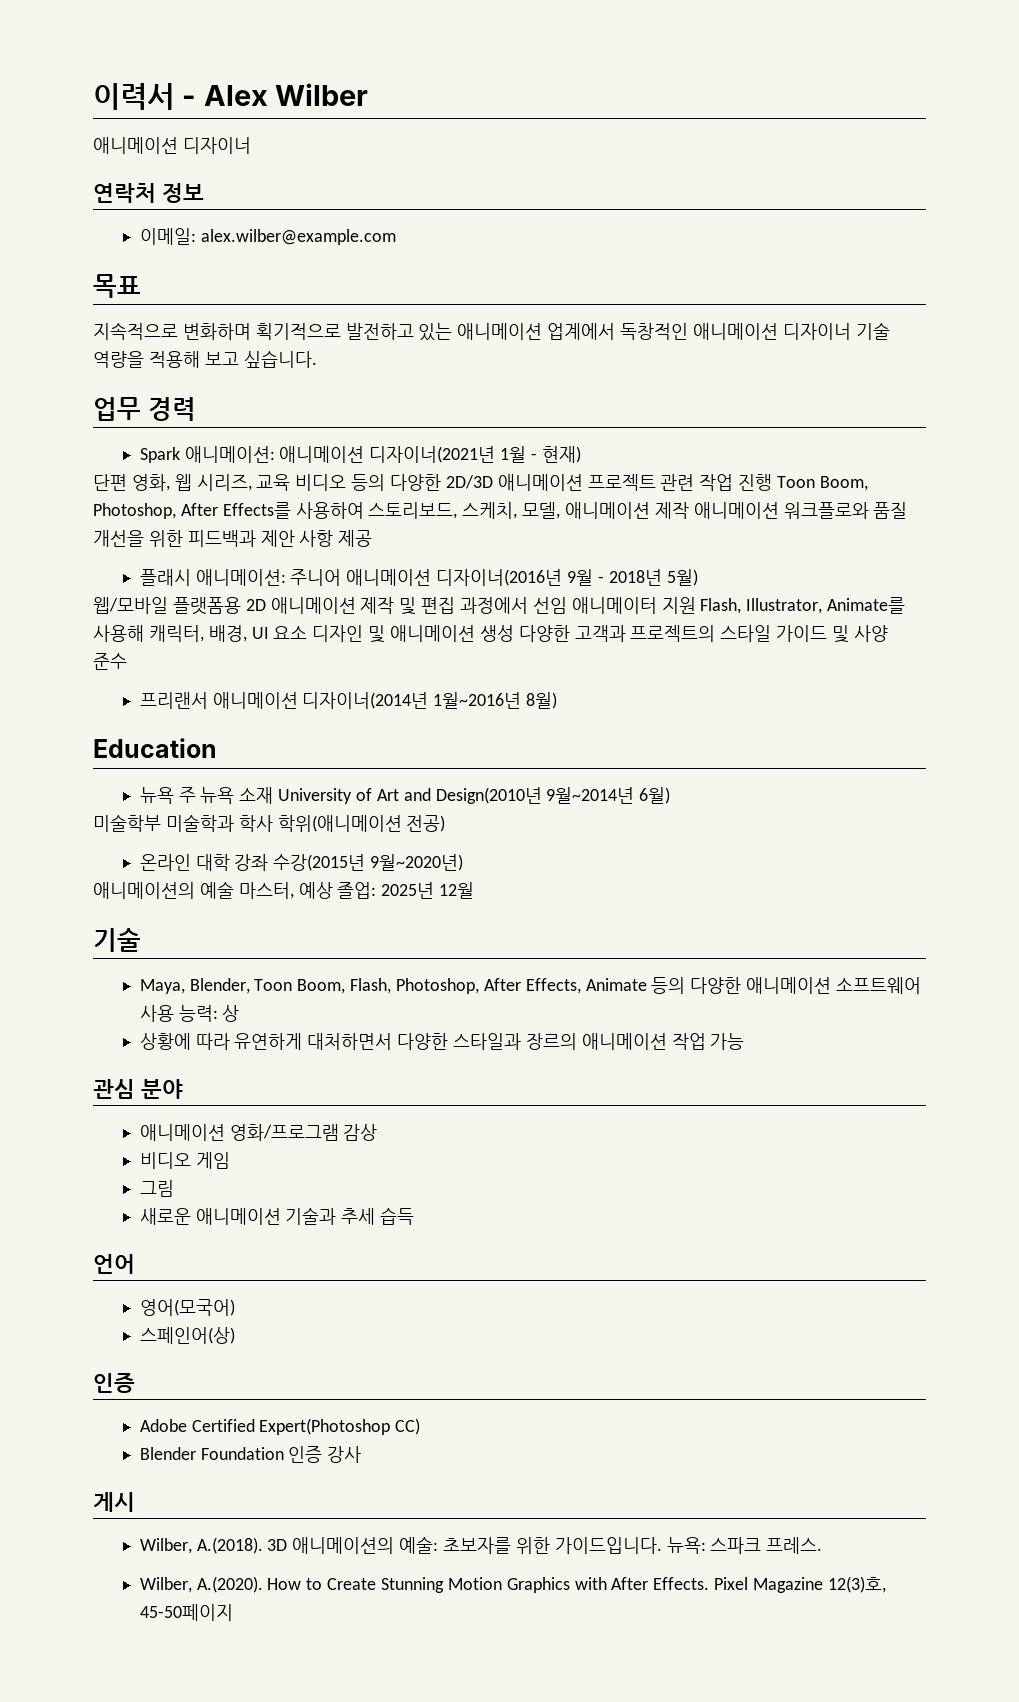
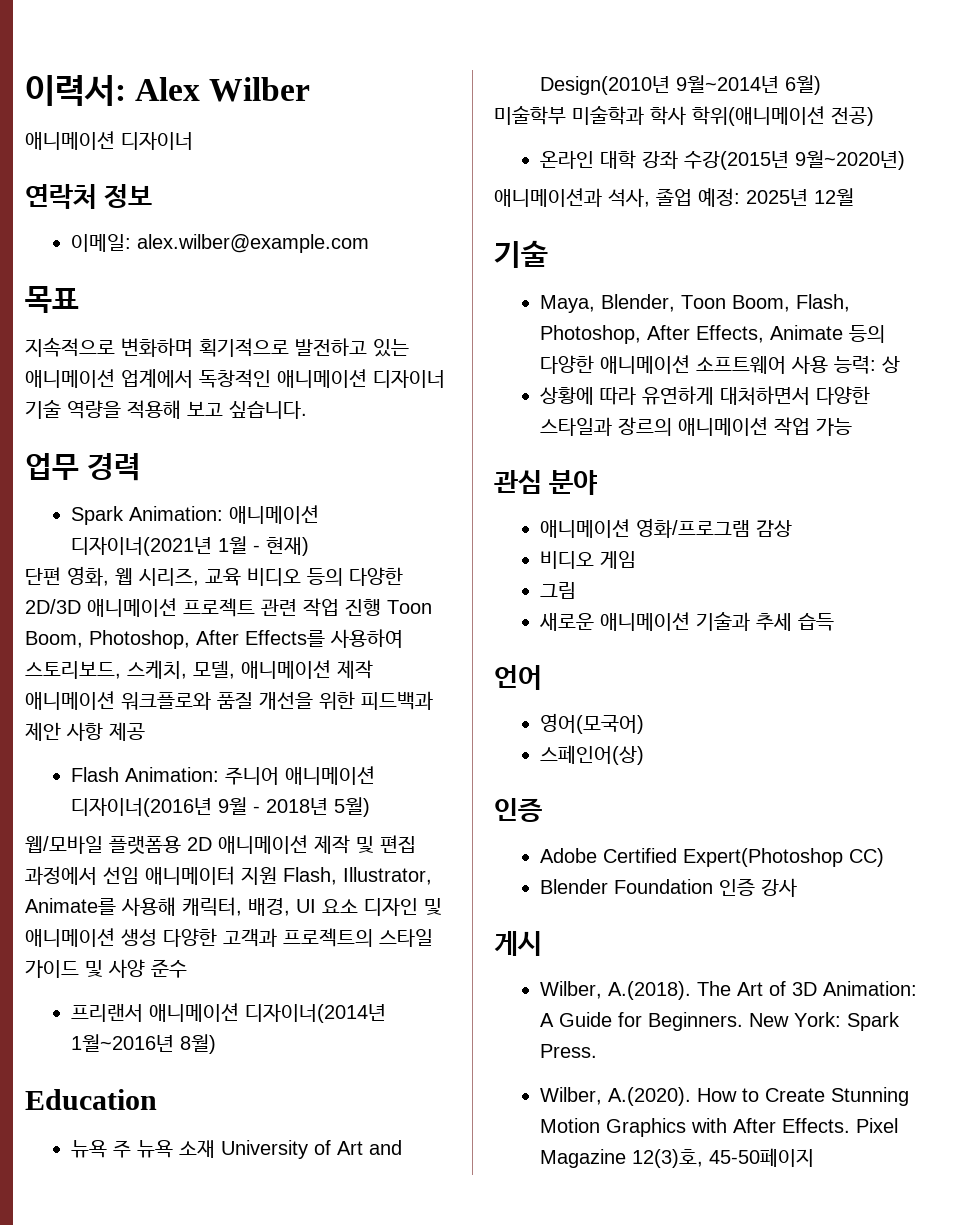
- 이력서 - Alex Wilber
+ 이력서: Alex Wilber
- Spark 애니메이션: 애니메이션 디자이너(2021년 1월 - 현재)
+ Spark Animation: 애니메이션 디자이너(2021년 1월 - 현재)
- 플래시 애니메이션: 주니어 애니메이션 디자이너(2016년 9월 - 2018년 5월)
+ Flash Animation: 주니어 애니메이션 디자이너(2016년 9월 - 2018년 5월)
- 애니메이션의 예술 마스터, 예상 졸업: 2025년 12월
+ 애니메이션과 석사, 졸업 예정: 2025년 12월
- Wilber, A.(2018). 3D 애니메이션의 예술: 초보자를 위한 가이드입니다. 뉴욕: 스파크 프레스.
+ Wilber, A.(2018). The Art of 3D Animation: A Guide for Beginners. New York: Spark Press.

